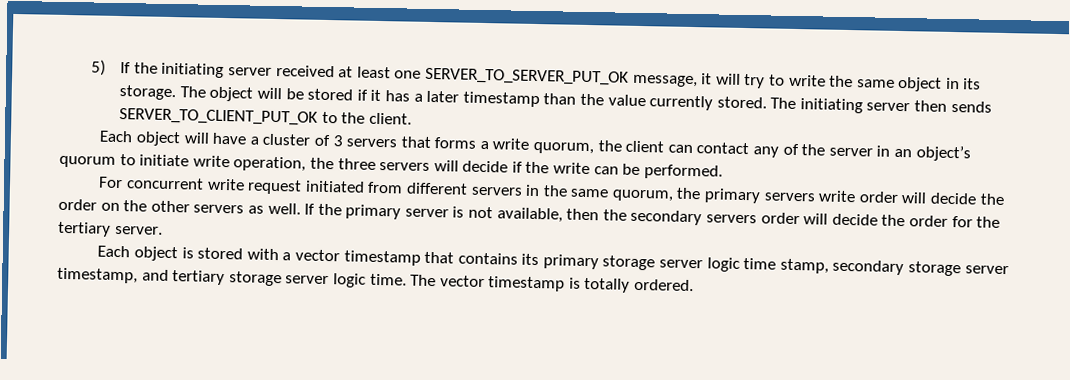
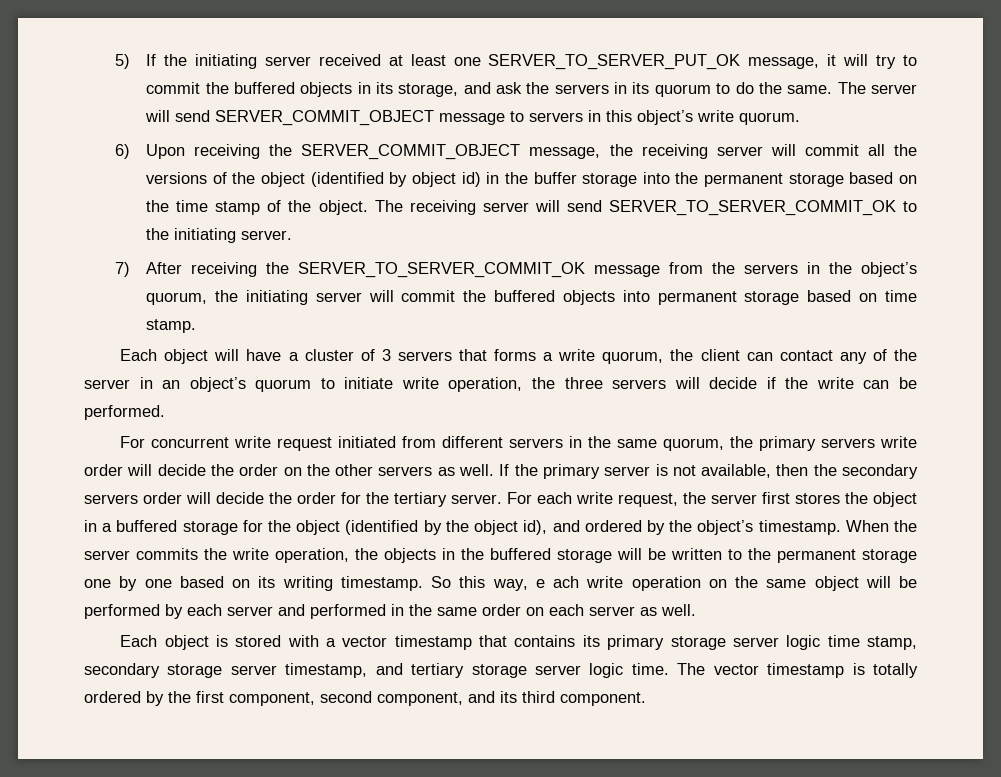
- 5) If the initiating server received at least one SERVER_TO_SERVER_PUT_OK message, it will try to write the same object in its storage. The object will be stored if it has a later timestamp than the value currently stored. The initiating server then sends SERVER_TO_CLIENT_PUT_OK to the client.
+ 5) If the initiating server received at least one SERVER_TO_SERVER_PUT_OK message, it will try to commit the buffered objects in its storage, and ask the servers in its quorum to do the same. The server will send SERVER_COMMIT_OBJECT message to servers in this object’s write quorum.
+ 6) Upon receiving the SERVER_COMMIT_OBJECT message, the receiving server will commit all the versions of the object (identified by object id) in the buffer storage into the permanent storage based on the time stamp of the object. The receiving server will send SERVER_TO_SERVER_COMMIT_OK to the initiating server.
+ 7) After receiving the SERVER_TO_SERVER_COMMIT_OK message from the servers in the object’s quorum, the initiating server will commit the buffered objects into permanent storage based on time stamp.
+ For each write request, the server first stores the object in a buffered storage for the object (identified by the object id), and ordered by the object’s timestamp. When the server commits the write operation, the objects in the buffered storage will be written to the permanent storage one by one based on its writing timestamp. So this way, e ach write operation on the same object will be performed by each server and performed in the same order on each server as well.
- The vector timestamp is totally ordered.
+ The vector timestamp is totally ordered by the first component, second component, and its third component.

